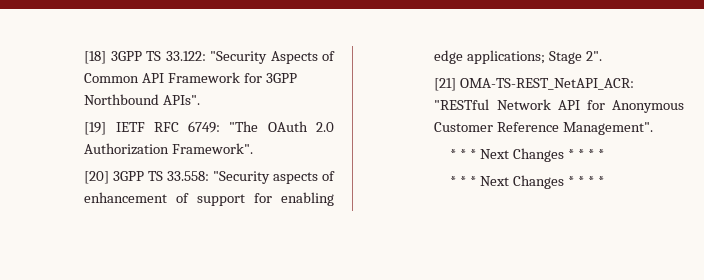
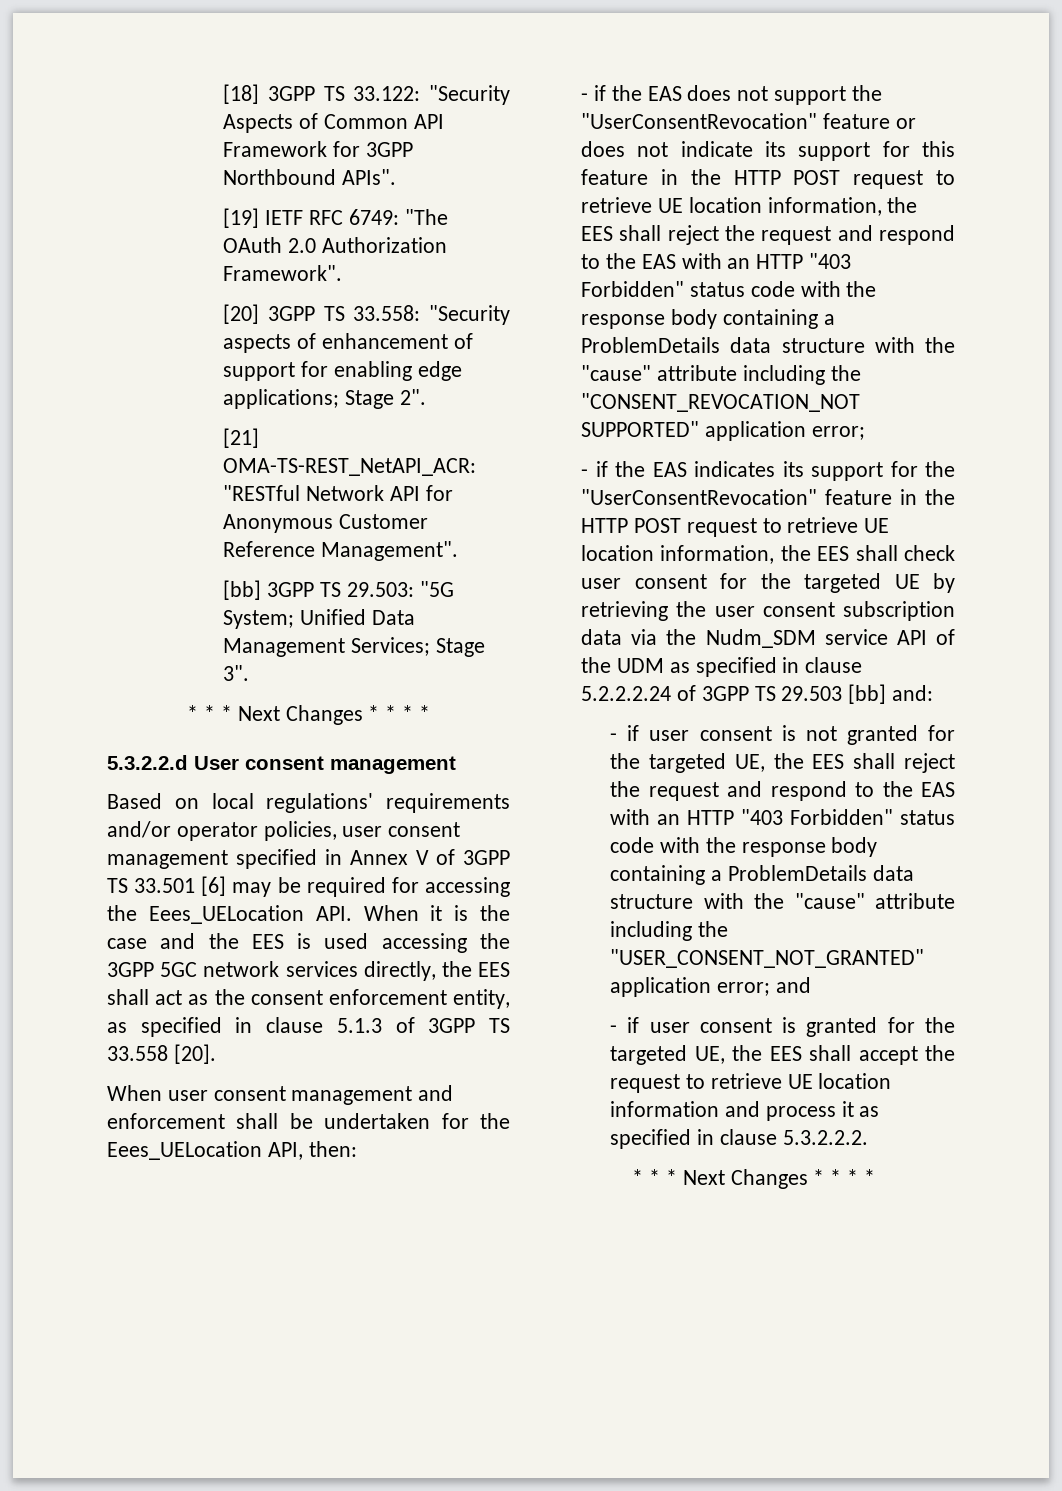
  [21] OMA-TS-REST_NetAPI_ACR: "RESTful Network API for Anonymous Customer Reference Management".
+ [bb] 3GPP TS 29.503: "5G System; Unified Data Management Services; Stage 3".
  * * * Next Changes * * * *
+ 5.3.2.2.d User consent management
+ Based on local regulations' requirements and/or operator policies, user consent management specified in Annex V of 3GPP TS 33.501 [6] may be required for accessing the Eees_UELocation API. When it is the case and the EES is used accessing the 3GPP 5GC network services directly, the EES shall act as the consent enforcement entity, as specified in clause 5.1.3 of 3GPP TS 33.558 [20].
+ When user consent management and enforcement shall be undertaken for the Eees_UELocation API, then:
+ - if the EAS does not support the "UserConsentRevocation" feature or does not indicate its support for this feature in the HTTP POST request to retrieve UE location information, the EES shall reject the request and respond to the EAS with an HTTP "403 Forbidden" status code with the response body containing a ProblemDetails data structure with the "cause" attribute including the "CONSENT_REVOCATION_NOT SUPPORTED" application error;
+ - if the EAS indicates its support for the "UserConsentRevocation" feature in the HTTP POST request to retrieve UE location information, the EES shall check user consent for the targeted UE by retrieving the user consent subscription data via the Nudm_SDM service API of the UDM as specified in clause 5.2.2.2.24 of 3GPP TS 29.503 [bb] and:
+ - if user consent is not granted for the targeted UE, the EES shall reject the request and respond to the EAS with an HTTP "403 Forbidden" status code with the response body containing a ProblemDetails data structure with the "cause" attribute including the "USER_CONSENT_NOT_GRANTED" application error; and
+ - if user consent is granted for the targeted UE, the EES shall accept the request to retrieve UE location information and process it as specified in clause 5.3.2.2.2.

